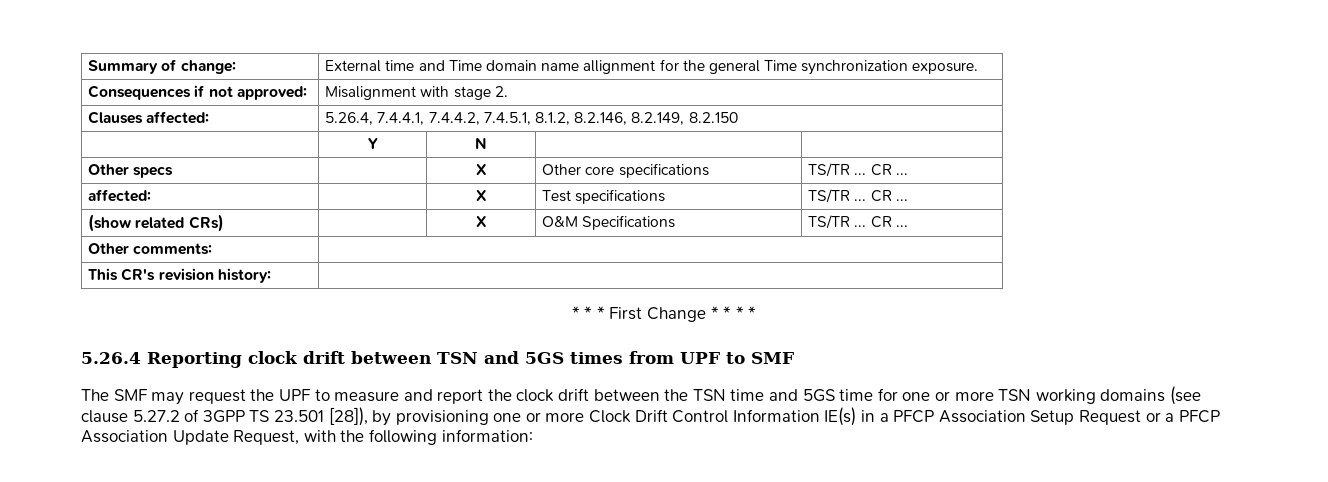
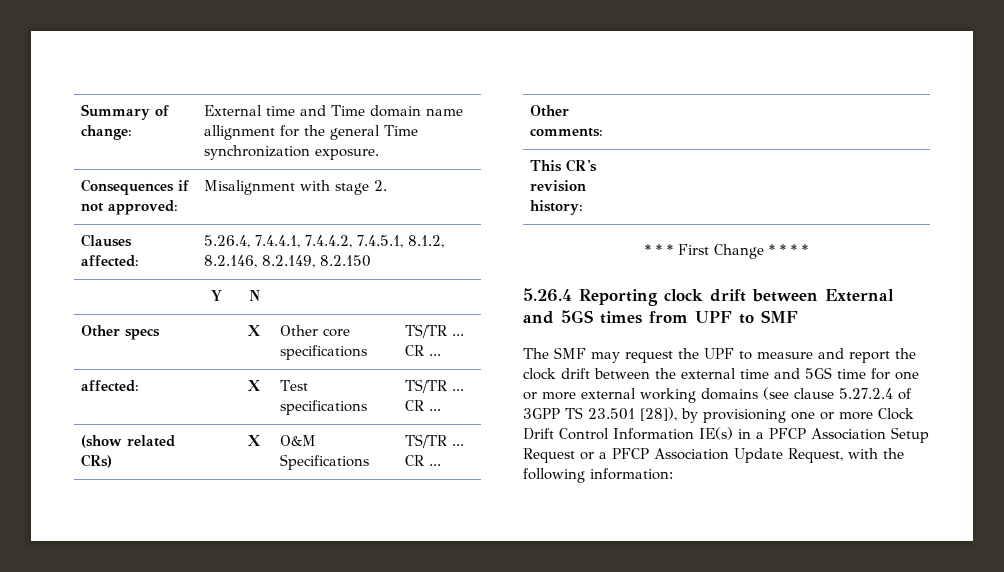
- 5.26.4 Reporting clock drift between TSN and 5GS times from UPF to SMF
+ 5.26.4 Reporting clock drift between External and 5GS times from UPF to SMF
- The SMF may request the UPF to measure and report the clock drift between the TSN time and 5GS time for one or more TSN working domains (see clause 5.27.2 of 3GPP TS 23.501 [28]), by provisioning one or more Clock Drift Control Information IE(s) in a PFCP Association Setup Request or a PFCP Association Update Request, with the following information:
+ The SMF may request the UPF to measure and report the clock drift between the external time and 5GS time for one or more external working domains (see clause 5.27.2.4 of 3GPP TS 23.501 [28]), by provisioning one or more Clock Drift Control Information IE(s) in a PFCP Association Setup Request or a PFCP Association Update Request, with the following information:

